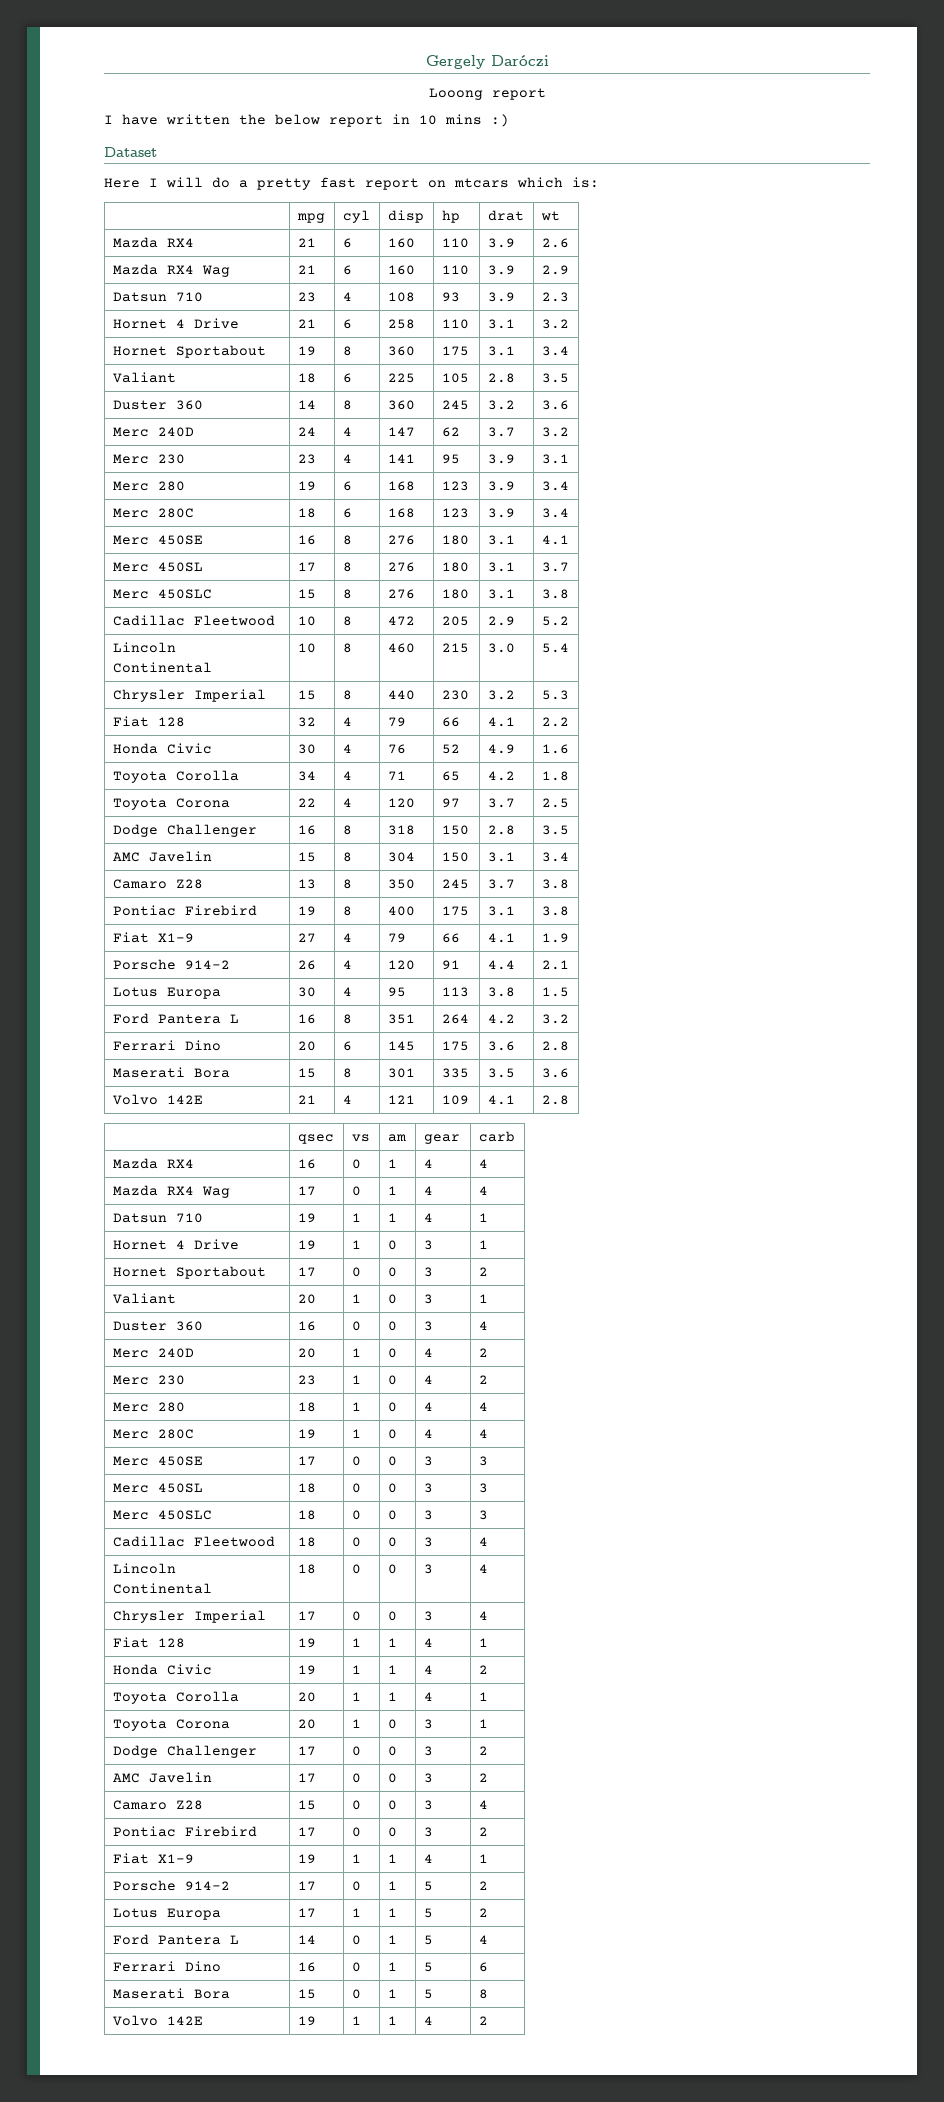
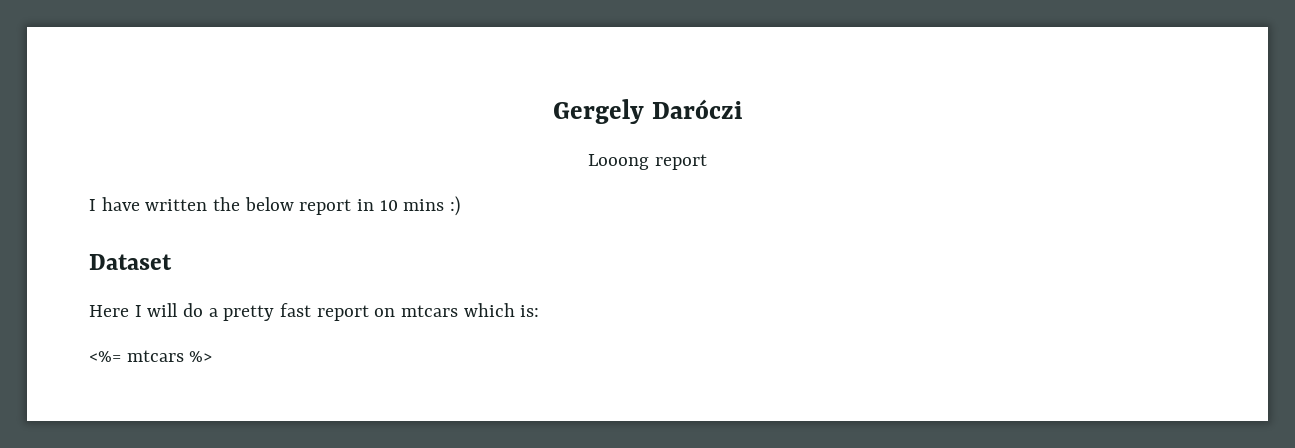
- | mpg | cyl | disp | hp | drat | wt
- Mazda RX4 | 21 | 6 | 160 | 110 | 3.9 | 2.6
- Mazda RX4 Wag | 21 | 6 | 160 | 110 | 3.9 | 2.9
- Datsun 710 | 23 | 4 | 108 | 93 | 3.9 | 2.3
- Hornet 4 Drive | 21 | 6 | 258 | 110 | 3.1 | 3.2
- Hornet Sportabout | 19 | 8 | 360 | 175 | 3.1 | 3.4
- Valiant | 18 | 6 | 225 | 105 | 2.8 | 3.5
- Duster 360 | 14 | 8 | 360 | 245 | 3.2 | 3.6
- Merc 240D | 24 | 4 | 147 | 62 | 3.7 | 3.2
- Merc 230 | 23 | 4 | 141 | 95 | 3.9 | 3.1
- Merc 280 | 19 | 6 | 168 | 123 | 3.9 | 3.4
- Merc 280C | 18 | 6 | 168 | 123 | 3.9 | 3.4
- Merc 450SE | 16 | 8 | 276 | 180 | 3.1 | 4.1
- Merc 450SL | 17 | 8 | 276 | 180 | 3.1 | 3.7
- Merc 450SLC | 15 | 8 | 276 | 180 | 3.1 | 3.8
- Cadillac Fleetwood | 10 | 8 | 472 | 205 | 2.9 | 5.2
- Lincoln Continental | 10 | 8 | 460 | 215 | 3.0 | 5.4
- Chrysler Imperial | 15 | 8 | 440 | 230 | 3.2 | 5.3
- Fiat 128 | 32 | 4 | 79 | 66 | 4.1 | 2.2
- Honda Civic | 30 | 4 | 76 | 52 | 4.9 | 1.6
- Toyota Corolla | 34 | 4 | 71 | 65 | 4.2 | 1.8
- Toyota Corona | 22 | 4 | 120 | 97 | 3.7 | 2.5
- Dodge Challenger | 16 | 8 | 318 | 150 | 2.8 | 3.5
- AMC Javelin | 15 | 8 | 304 | 150 | 3.1 | 3.4
- Camaro Z28 | 13 | 8 | 350 | 245 | 3.7 | 3.8
- Pontiac Firebird | 19 | 8 | 400 | 175 | 3.1 | 3.8
- Fiat X1-9 | 27 | 4 | 79 | 66 | 4.1 | 1.9
- Porsche 914-2 | 26 | 4 | 120 | 91 | 4.4 | 2.1
- Lotus Europa | 30 | 4 | 95 | 113 | 3.8 | 1.5
- Ford Pantera L | 16 | 8 | 351 | 264 | 4.2 | 3.2
- Ferrari Dino | 20 | 6 | 145 | 175 | 3.6 | 2.8
- Maserati Bora | 15 | 8 | 301 | 335 | 3.5 | 3.6
- Volvo 142E | 21 | 4 | 121 | 109 | 4.1 | 2.8
- | qsec | vs | am | gear | carb
- Mazda RX4 | 16 | 0 | 1 | 4 | 4
- Mazda RX4 Wag | 17 | 0 | 1 | 4 | 4
- Datsun 710 | 19 | 1 | 1 | 4 | 1
- Hornet 4 Drive | 19 | 1 | 0 | 3 | 1
- Hornet Sportabout | 17 | 0 | 0 | 3 | 2
- Valiant | 20 | 1 | 0 | 3 | 1
- Duster 360 | 16 | 0 | 0 | 3 | 4
- Merc 240D | 20 | 1 | 0 | 4 | 2
- Merc 230 | 23 | 1 | 0 | 4 | 2
- Merc 280 | 18 | 1 | 0 | 4 | 4
- Merc 280C | 19 | 1 | 0 | 4 | 4
- Merc 450SE | 17 | 0 | 0 | 3 | 3
- Merc 450SL | 18 | 0 | 0 | 3 | 3
- Merc 450SLC | 18 | 0 | 0 | 3 | 3
- Cadillac Fleetwood | 18 | 0 | 0 | 3 | 4
- Lincoln Continental | 18 | 0 | 0 | 3 | 4
- Chrysler Imperial | 17 | 0 | 0 | 3 | 4
- Fiat 128 | 19 | 1 | 1 | 4 | 1
- Honda Civic | 19 | 1 | 1 | 4 | 2
- Toyota Corolla | 20 | 1 | 1 | 4 | 1
- Toyota Corona | 20 | 1 | 0 | 3 | 1
- Dodge Challenger | 17 | 0 | 0 | 3 | 2
- AMC Javelin | 17 | 0 | 0 | 3 | 2
- Camaro Z28 | 15 | 0 | 0 | 3 | 4
- Pontiac Firebird | 17 | 0 | 0 | 3 | 2
- Fiat X1-9 | 19 | 1 | 1 | 4 | 1
- Porsche 914-2 | 17 | 0 | 1 | 5 | 2
- Lotus Europa | 17 | 1 | 1 | 5 | 2
- Ford Pantera L | 14 | 0 | 1 | 5 | 4
- Ferrari Dino | 16 | 0 | 1 | 5 | 6
- Maserati Bora | 15 | 0 | 1 | 5 | 8
- Volvo 142E | 19 | 1 | 1 | 4 | 2
+ <%= mtcars %>

